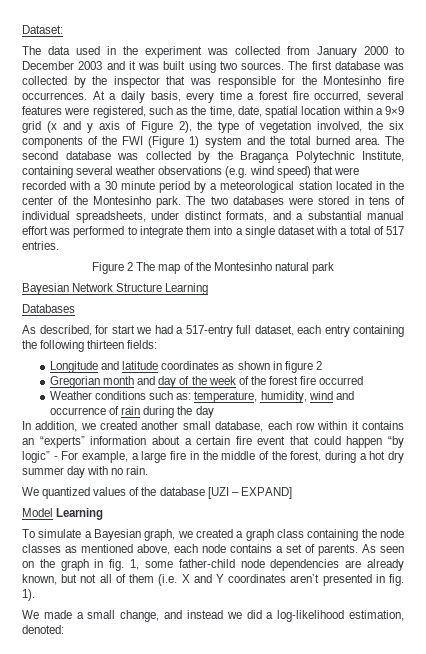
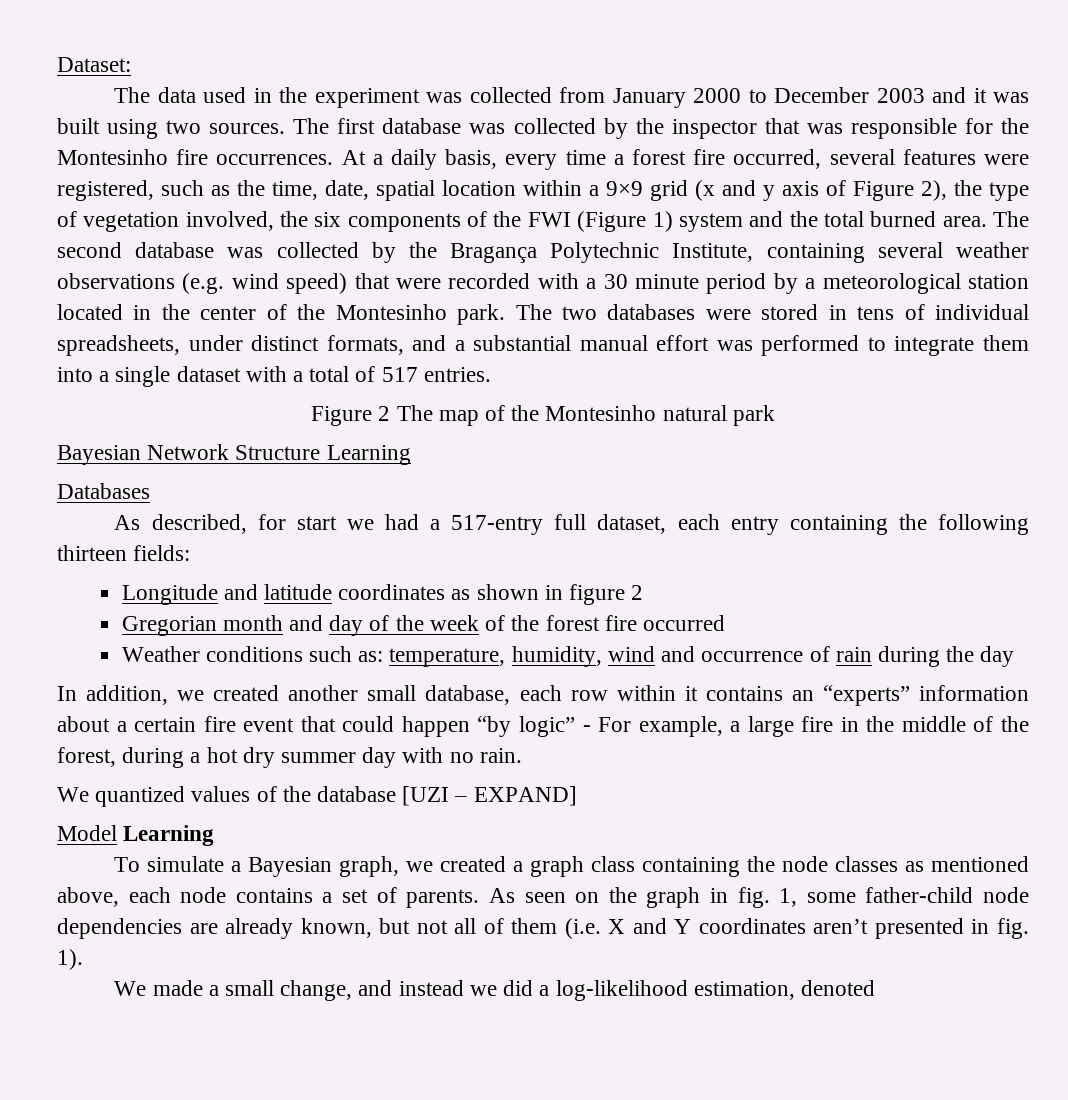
- We made a small change, and instead we did a log-likelihood estimation, denoted:
+ We made a small change, and instead we did a log-likelihood estimation, denoted

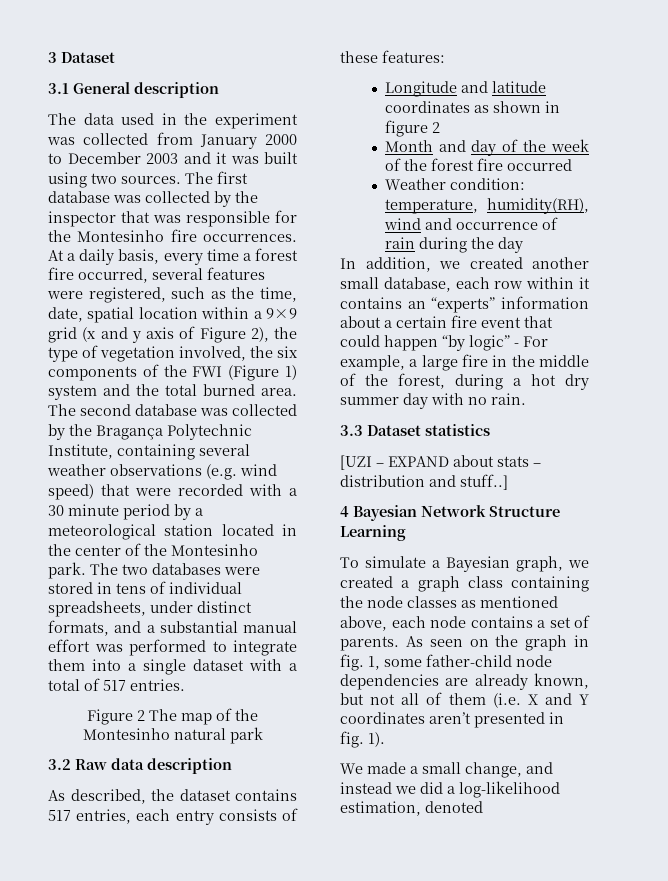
- Dataset:
+ 3 Dataset
+ 3.1 General description
- Bayesian Network Structure Learning
- Databases
- As described, for start we had a 517-entry full dataset, each entry containing the following thirteen fields:
+ 3.2 Raw data description
+ As described, the dataset contains 517 entries, each entry consists of these features:
- Gregorian month and day of the week of the forest fire occurred
+ Month and day of the week of the forest fire occurred
- Weather conditions such as: temperature, humidity, wind and occurrence of rain during the day
+ Weather condition: temperature, humidity(RH), wind and occurrence of rain during the day
- We quantized values of the database [UZI – EXPAND]
- Model Learning
+ 3.3 Dataset statistics
+ [UZI – EXPAND about stats – distribution and stuff..]
+ 4 Bayesian Network Structure Learning

